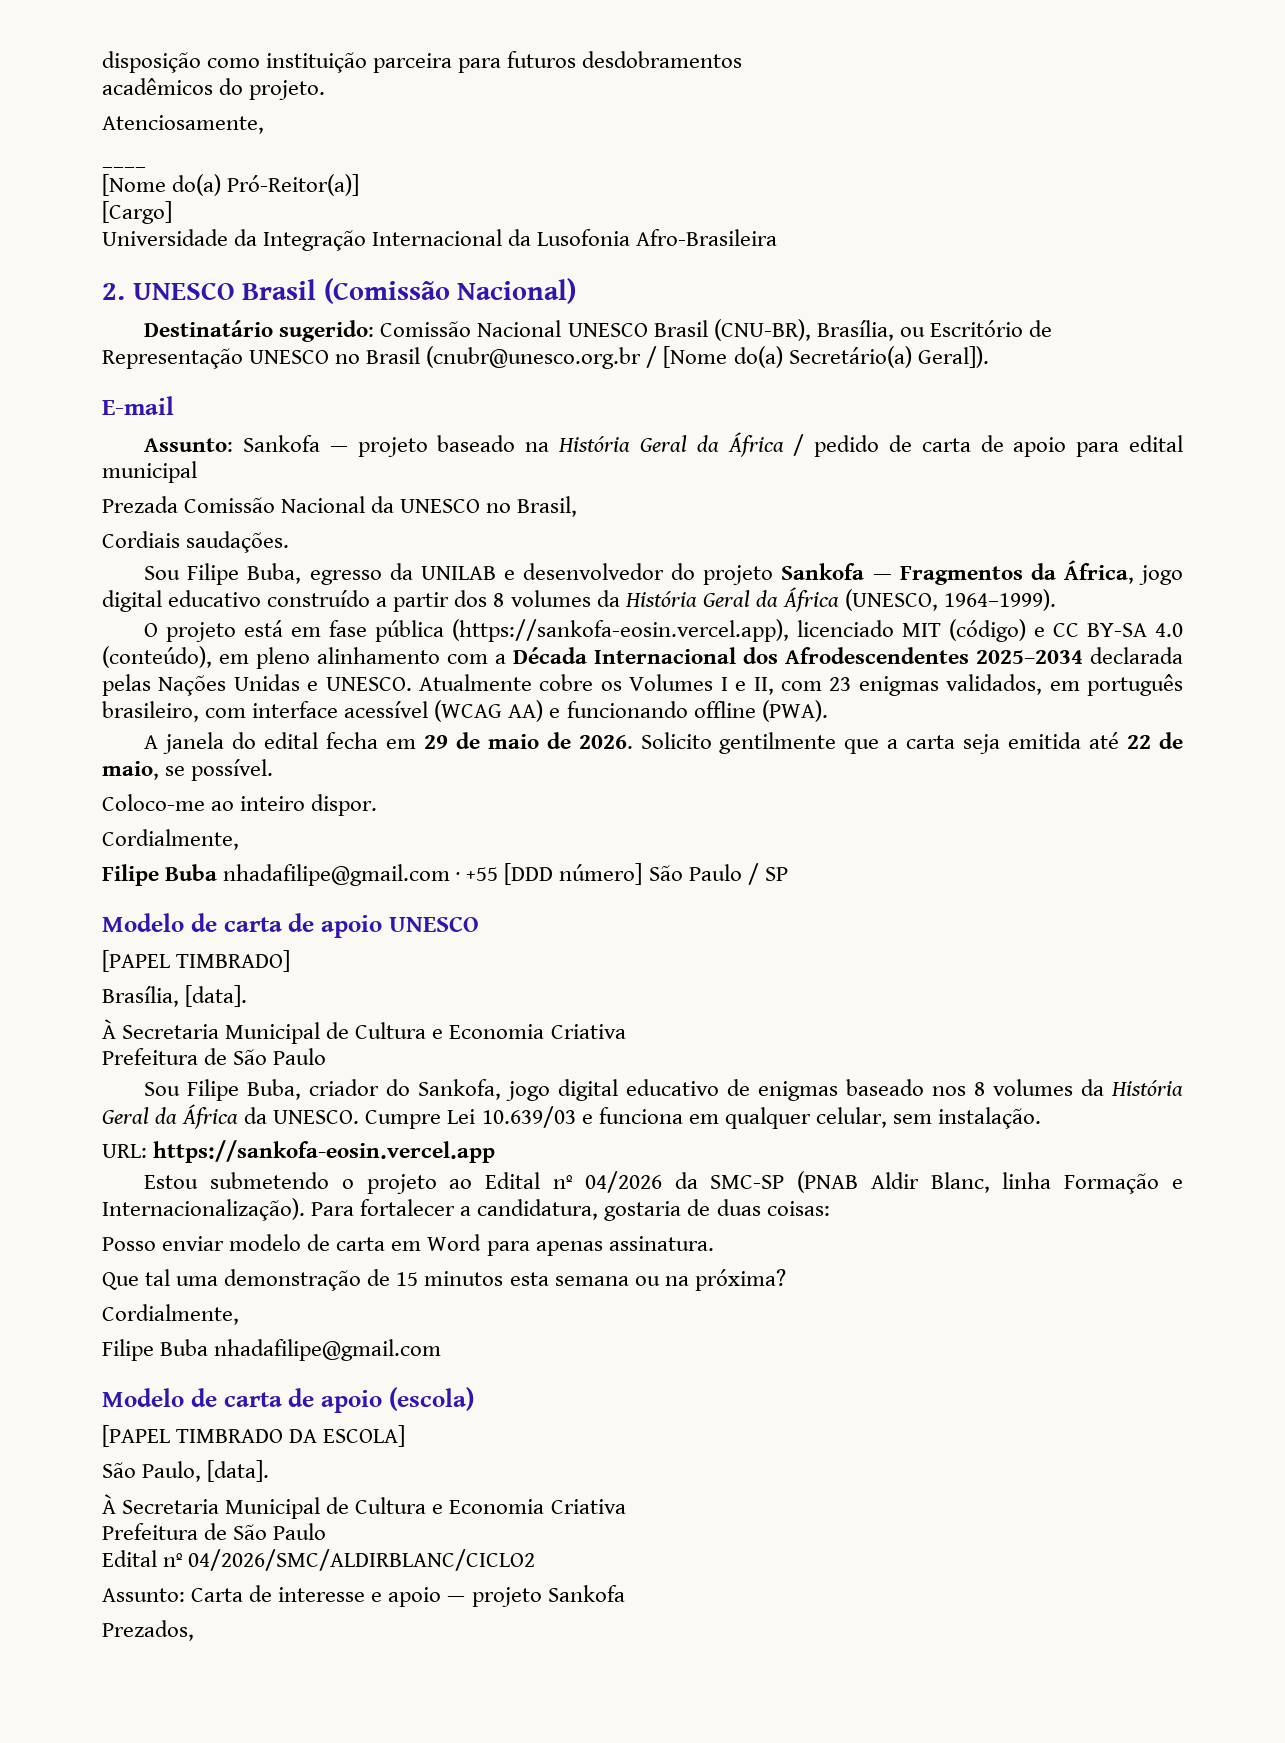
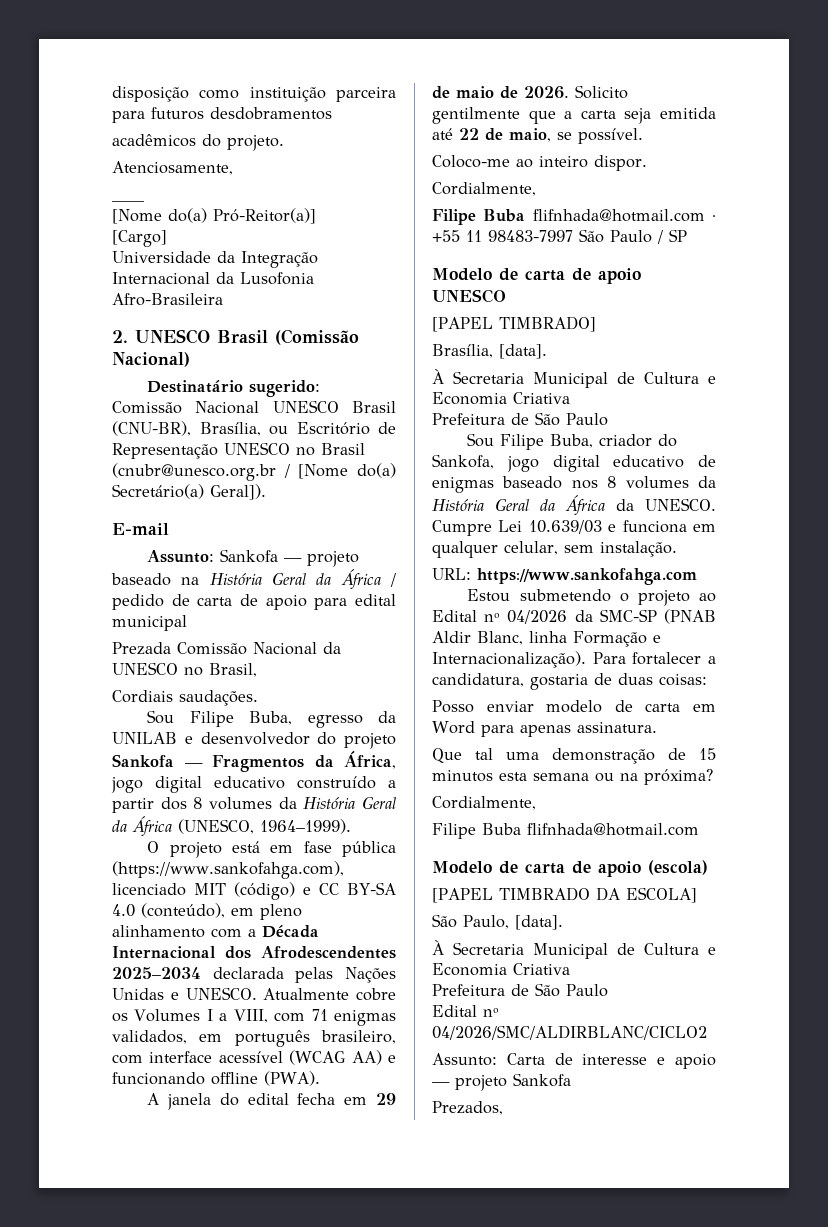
- O projeto está em fase pública (https://sankofa-eosin.vercel.app), licenciado MIT (código) e CC BY-SA 4.0 (conteúdo), em pleno alinhamento com a Década Internacional dos Afrodescendentes 2025–2034 declarada pelas Nações Unidas e UNESCO.
+ O projeto está em fase pública (https://www.sankofahga.com), licenciado MIT (código) e CC BY-SA 4.0 (conteúdo), em pleno alinhamento com a Década Internacional dos Afrodescendentes 2025–2034 declarada pelas Nações Unidas e UNESCO.
- Atualmente cobre os Volumes I e II, com 23 enigmas validados, em português brasileiro, com interface acessível (WCAG AA) e funcionando offline (PWA).
+ Atualmente cobre os Volumes I a VIII, com 71 enigmas validados, em português brasileiro, com interface acessível (WCAG AA) e funcionando offline (PWA).
- Filipe Buba nhadafilipe@gmail.com · +55 [DDD número] São Paulo / SP
+ Filipe Buba flifnhada@hotmail.com · +55 11 98483-7997 São Paulo / SP
- URL: https://sankofa-eosin.vercel.app
+ URL: https://www.sankofahga.com
  Que tal uma demonstração de 15 minutos esta semana ou na próxima?
  Cordialmente,
- Filipe Buba nhadafilipe@gmail.com
+ Filipe Buba flifnhada@hotmail.com

